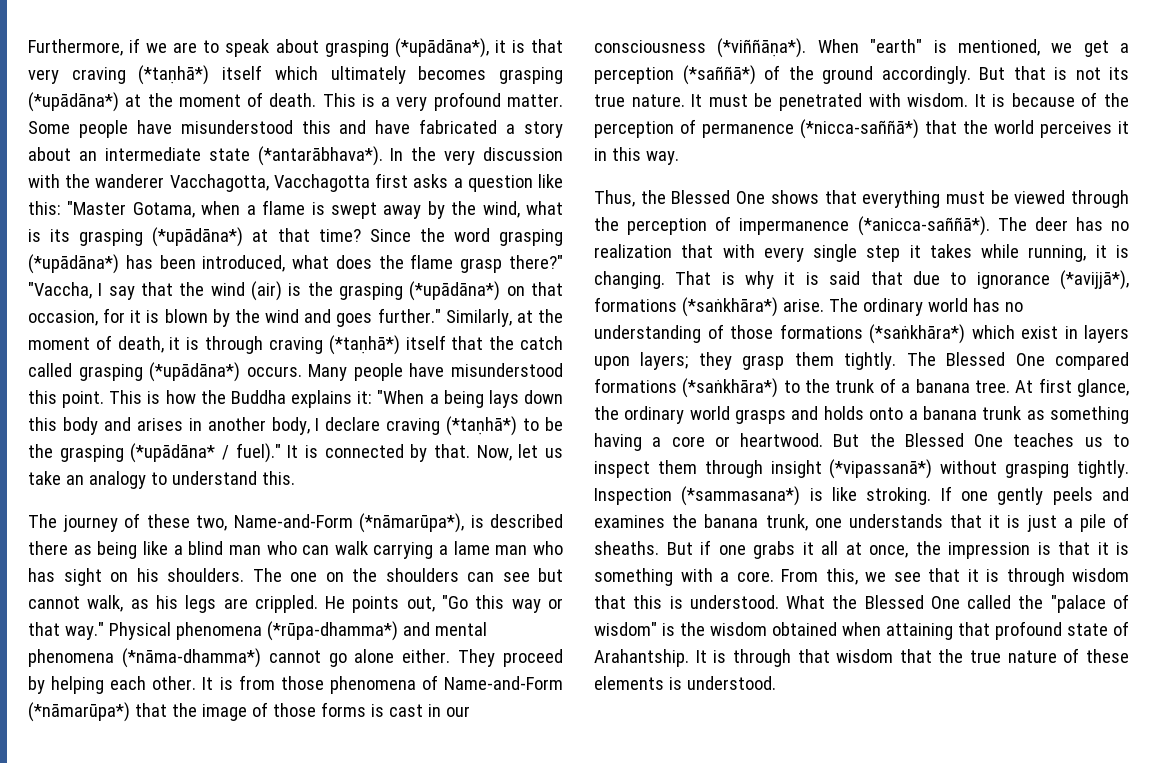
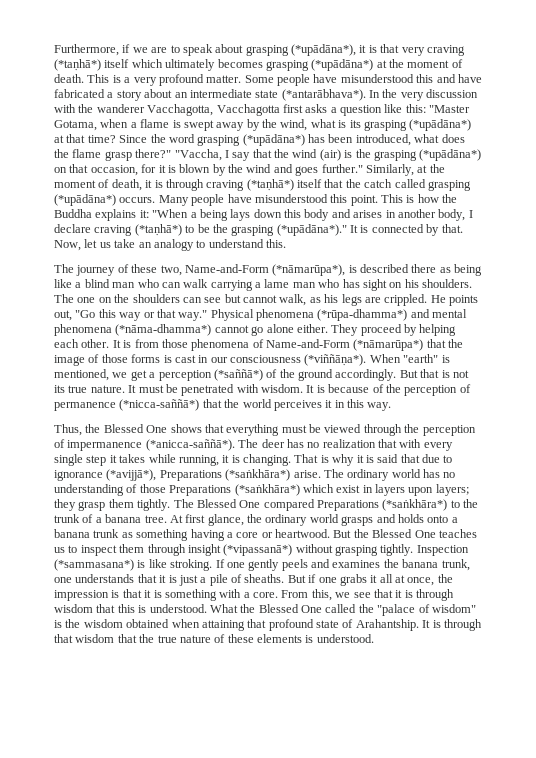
- This is how the Buddha explains it: "When a being lays down this body and arises in another body, I declare craving (*taṇhā*) to be the grasping (*upādāna* / fuel)."
+ This is how the Buddha explains it: "When a being lays down this body and arises in another body, I declare craving (*taṇhā*) to be the grasping (*upādāna*)."
- That is why it is said that due to ignorance (*avijjā*), formations (*saṅkhāra*) arise.
+ That is why it is said that due to ignorance (*avijjā*), Preparations (*saṅkhāra*) arise.
- The ordinary world has no understanding of those formations (*saṅkhāra*) which exist in layers upon layers; they grasp them tightly.
+ The ordinary world has no understanding of those Preparations (*saṅkhāra*) which exist in layers upon layers; they grasp them tightly.
- The Blessed One compared formations (*saṅkhāra*) to the trunk of a banana tree.
+ The Blessed One compared Preparations (*saṅkhāra*) to the trunk of a banana tree.

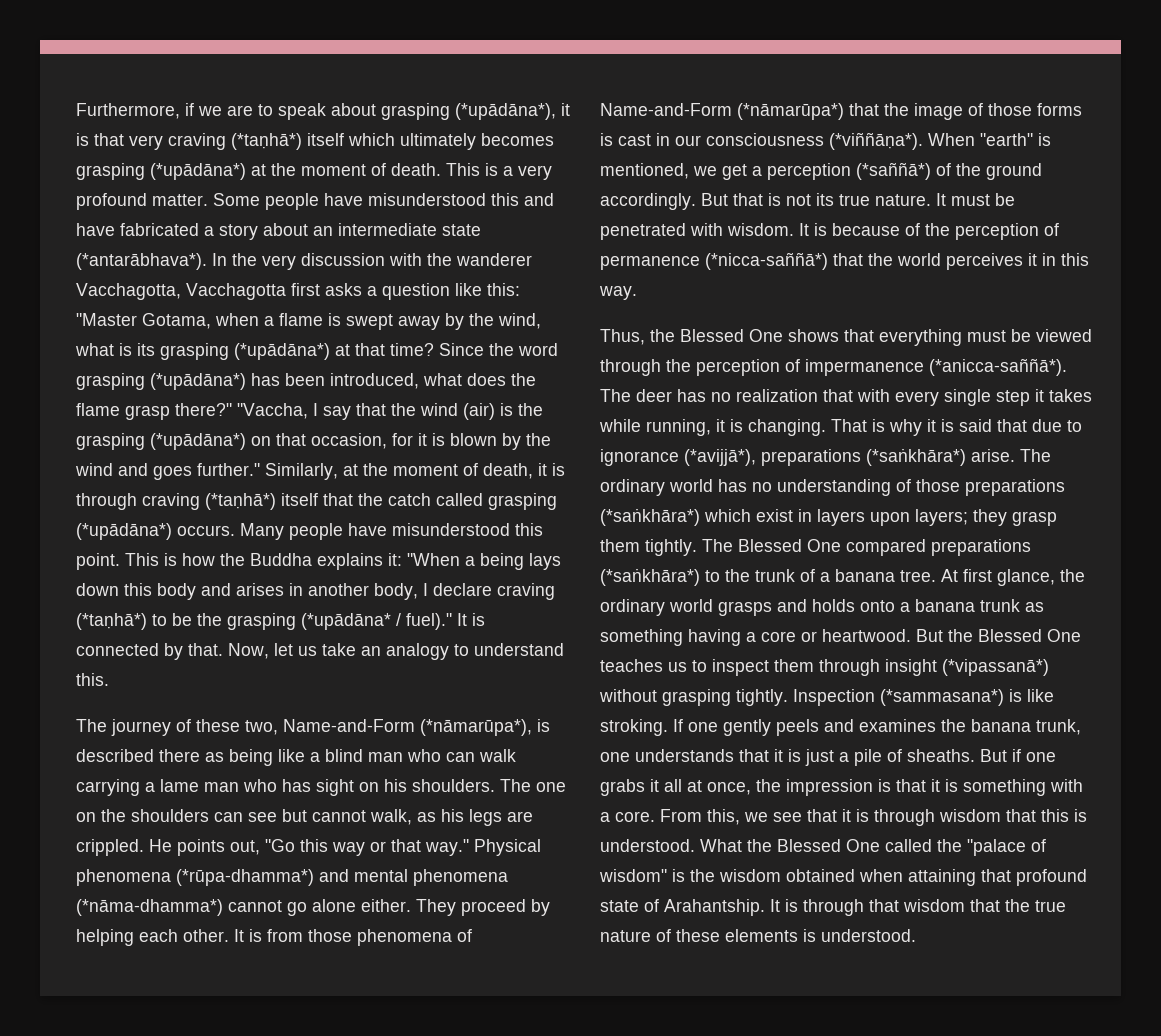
- This is how the Buddha explains it: "When a being lays down this body and arises in another body, I declare craving (*taṇhā*) to be the grasping (*upādāna*)."
+ This is how the Buddha explains it: "When a being lays down this body and arises in another body, I declare craving (*taṇhā*) to be the grasping (*upādāna* / fuel)."
- That is why it is said that due to ignorance (*avijjā*), Preparations (*saṅkhāra*) arise.
+ That is why it is said that due to ignorance (*avijjā*), preparations (*saṅkhāra*) arise.
- The ordinary world has no understanding of those Preparations (*saṅkhāra*) which exist in layers upon layers; they grasp them tightly.
+ The ordinary world has no understanding of those preparations (*saṅkhāra*) which exist in layers upon layers; they grasp them tightly.
- The Blessed One compared Preparations (*saṅkhāra*) to the trunk of a banana tree.
+ The Blessed One compared preparations (*saṅkhāra*) to the trunk of a banana tree.

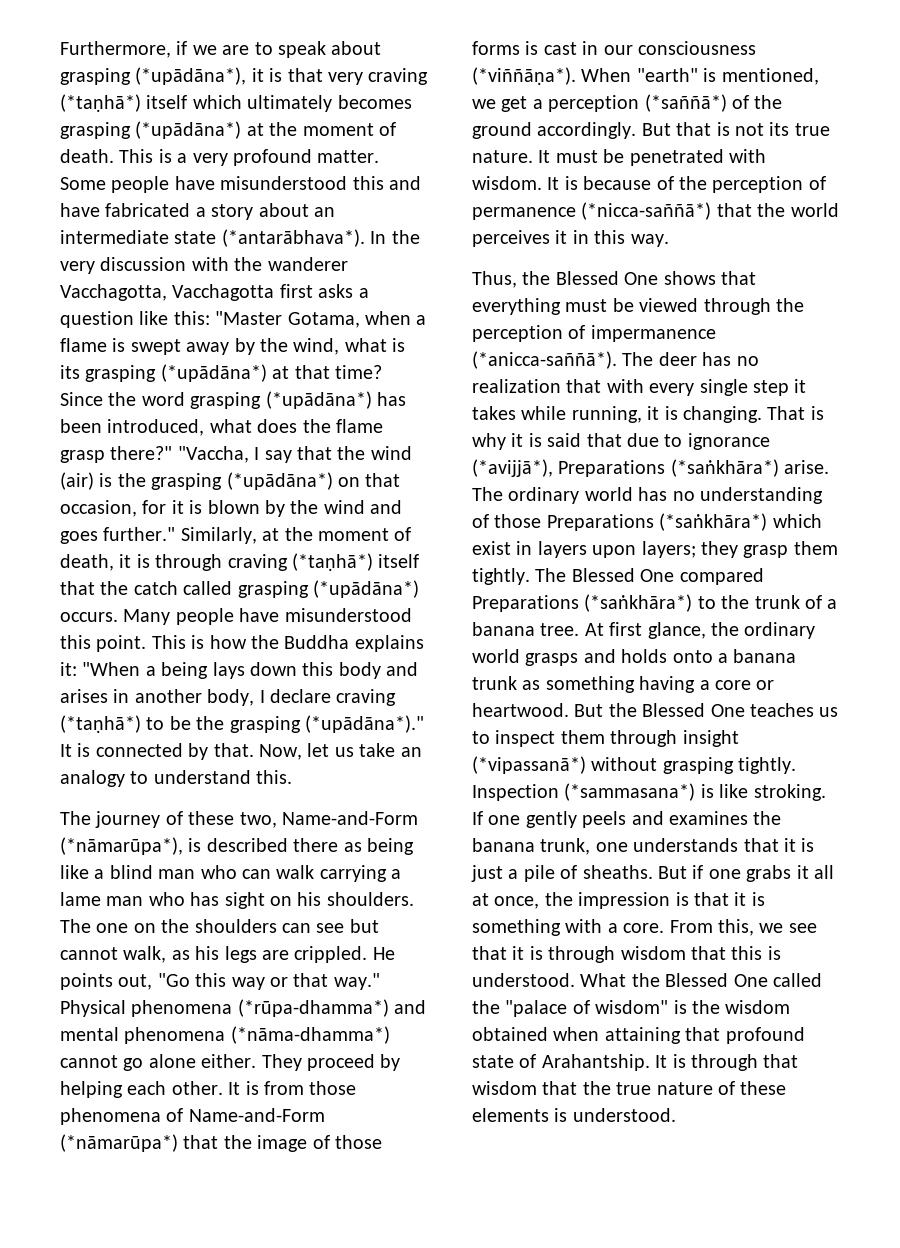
- This is how the Buddha explains it: "When a being lays down this body and arises in another body, I declare craving (*taṇhā*) to be the grasping (*upādāna* / fuel)."
+ This is how the Buddha explains it: "When a being lays down this body and arises in another body, I declare craving (*taṇhā*) to be the grasping (*upādāna*)."
- That is why it is said that due to ignorance (*avijjā*), preparations (*saṅkhāra*) arise.
+ That is why it is said that due to ignorance (*avijjā*), Preparations (*saṅkhāra*) arise.
- The ordinary world has no understanding of those preparations (*saṅkhāra*) which exist in layers upon layers; they grasp them tightly.
+ The ordinary world has no understanding of those Preparations (*saṅkhāra*) which exist in layers upon layers; they grasp them tightly.
- The Blessed One compared preparations (*saṅkhāra*) to the trunk of a banana tree.
+ The Blessed One compared Preparations (*saṅkhāra*) to the trunk of a banana tree.

